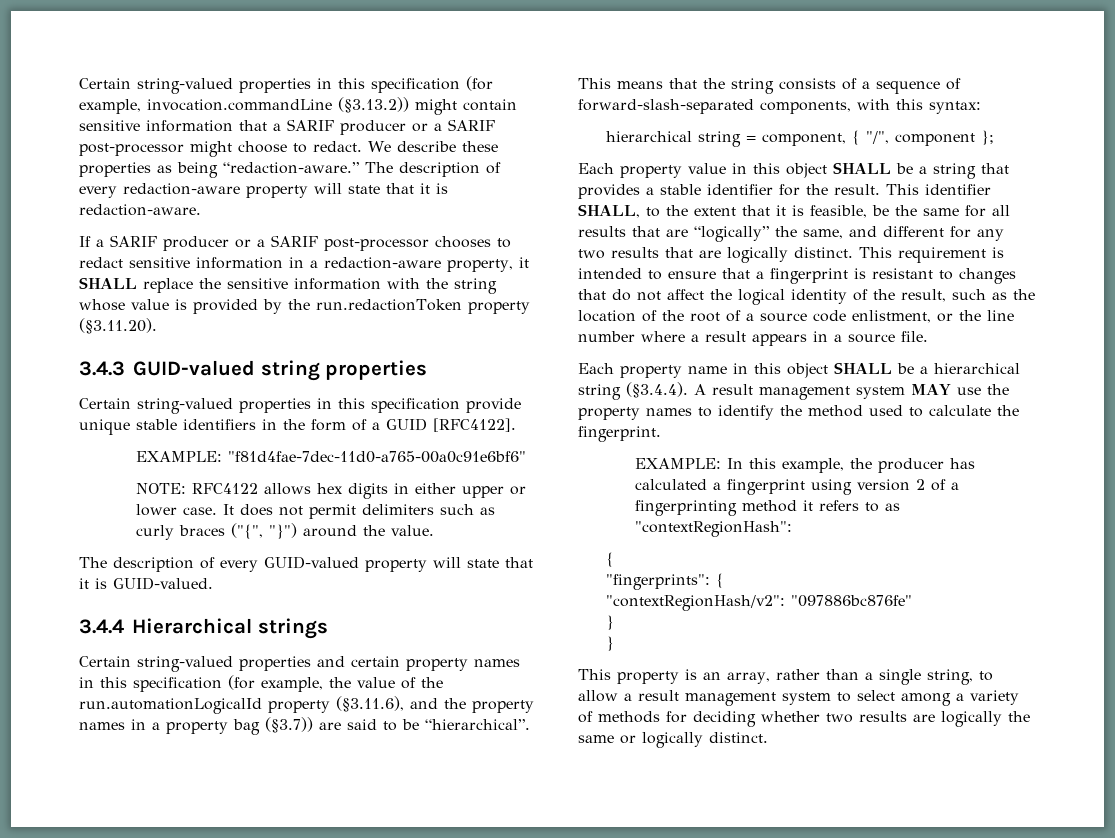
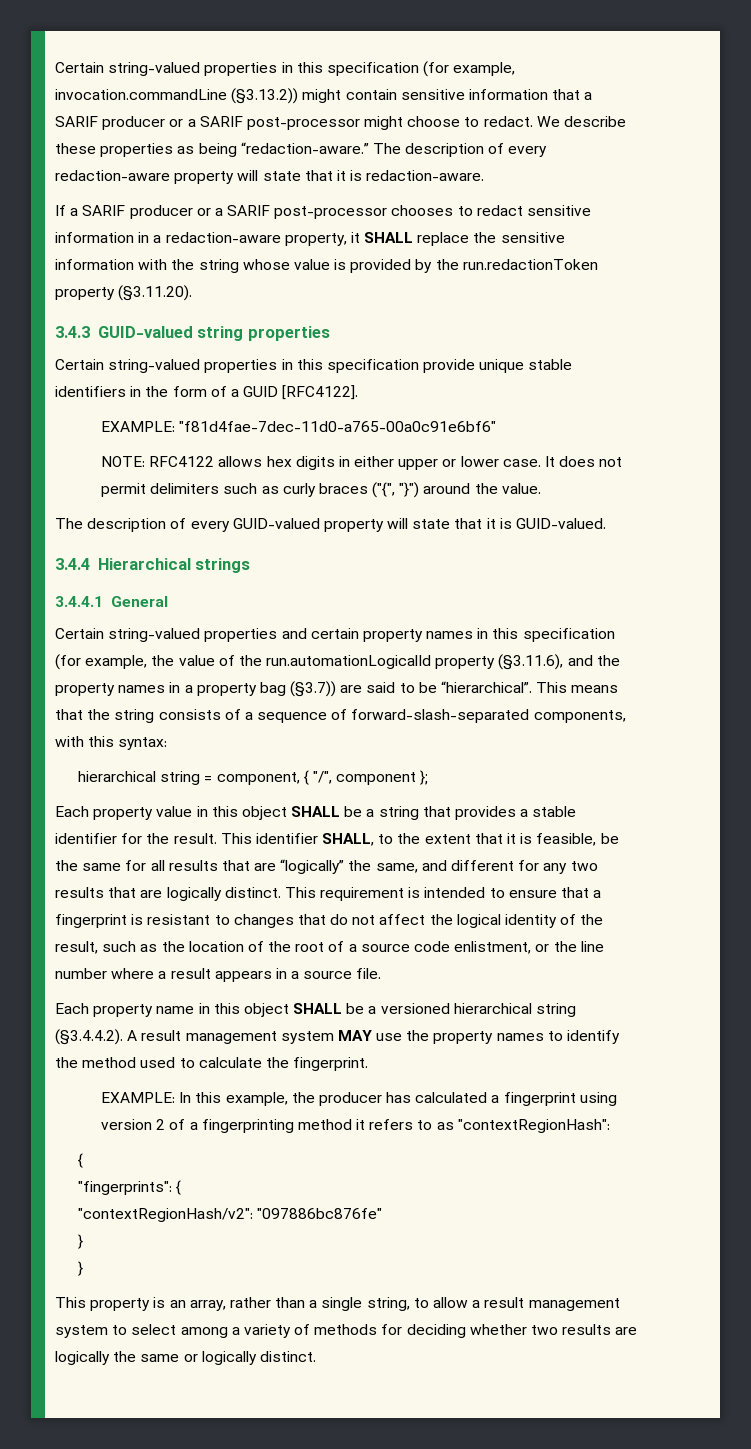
+ 3.4.4.1 General
- Each property name in this object SHALL be a hierarchical string (§3.4.4). A result management system MAY use the property names to identify the method used to calculate the fingerprint.
+ Each property name in this object SHALL be a versioned hierarchical string (§3.4.4.2). A result management system MAY use the property names to identify the method used to calculate the fingerprint.

